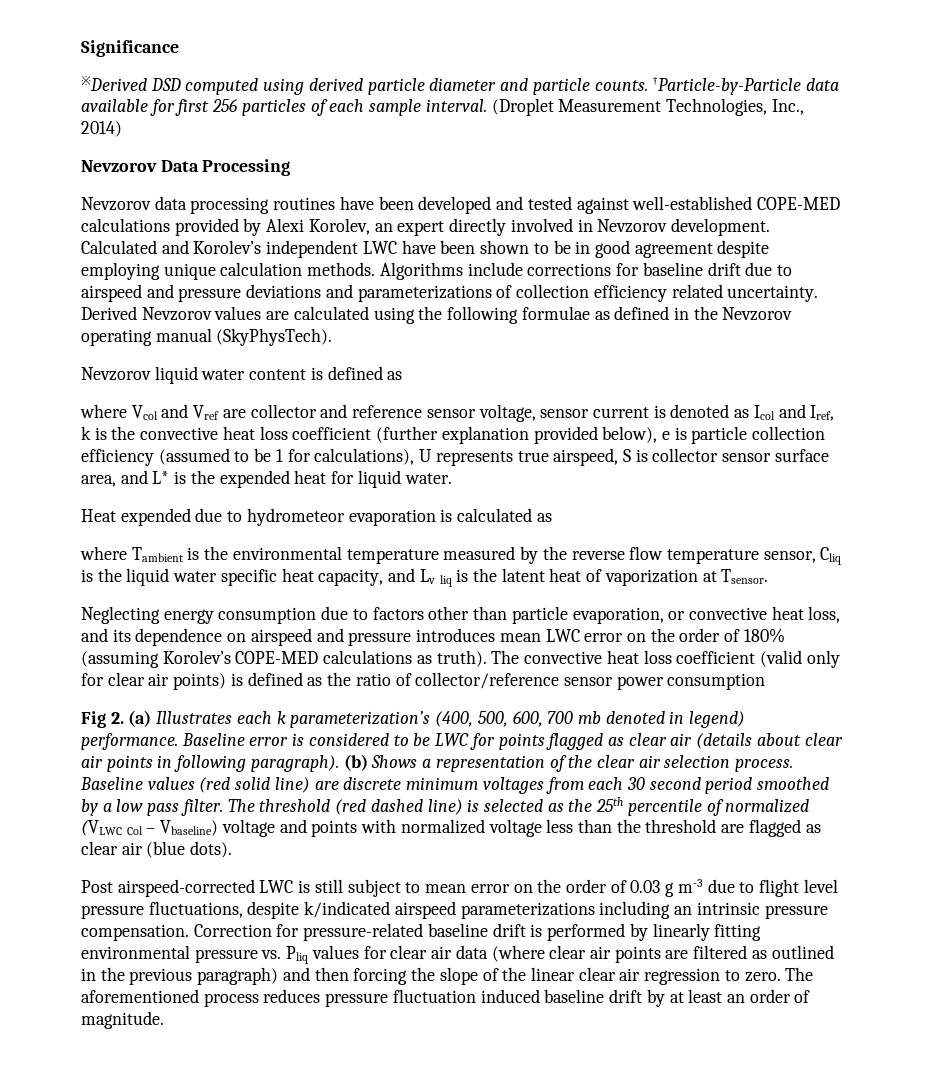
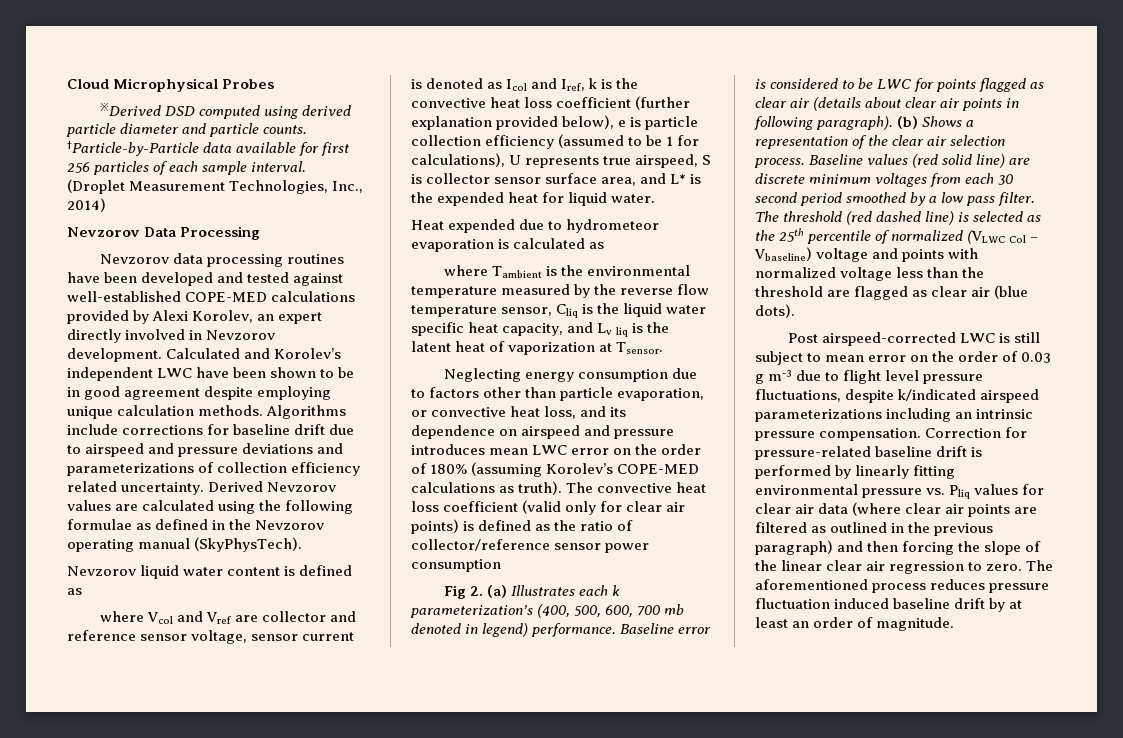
- Significance
+ Cloud Microphysical Probes

